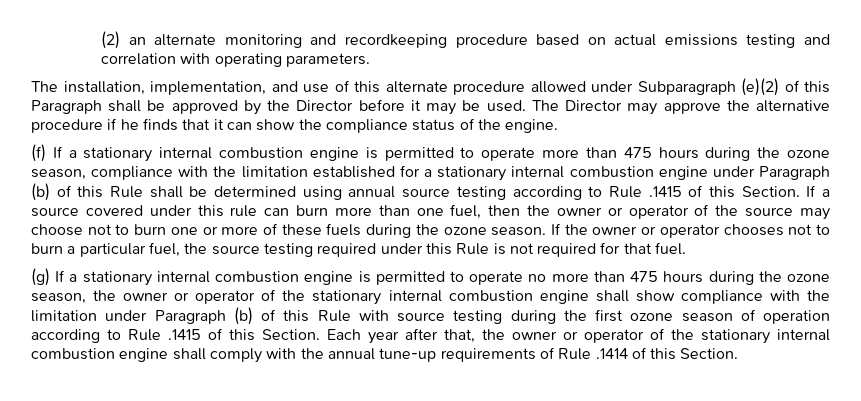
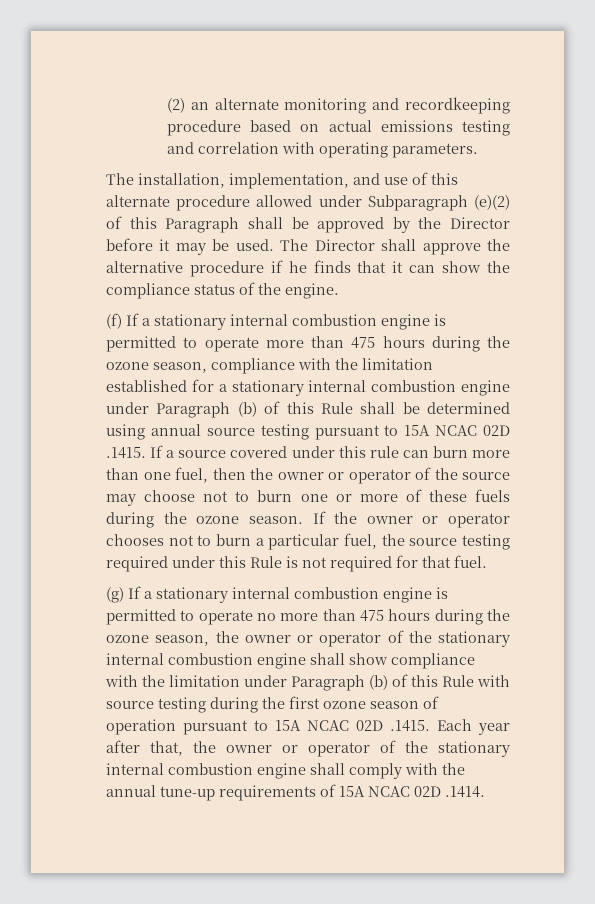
- The Director may approve the alternative procedure if he finds that it can show the compliance status of the engine.
+ The Director shall approve the alternative procedure if he finds that it can show the compliance status of the engine.
- (f) If a stationary internal combustion engine is permitted to operate more than 475 hours during the ozone season, compliance with the limitation established for a stationary internal combustion engine under Paragraph (b) of this Rule shall be determined using annual source testing according to Rule .1415 of this Section. If a source covered under this rule can burn more than one fuel, then the owner or operator of the source may choose not to burn one or more of these fuels during the ozone season.
+ (f) If a stationary internal combustion engine is permitted to operate more than 475 hours during the ozone season, compliance with the limitation established for a stationary internal combustion engine under Paragraph (b) of this Rule shall be determined using annual source testing pursuant to 15A NCAC 02D .1415. If a source covered under this rule can burn more than one fuel, then the owner or operator of the source may choose not to burn one or more of these fuels during the ozone season.
- (g) If a stationary internal combustion engine is permitted to operate no more than 475 hours during the ozone season, the owner or operator of the stationary internal combustion engine shall show compliance with the limitation under Paragraph (b) of this Rule with source testing during the first ozone season of operation according to Rule .1415 of this Section. Each year after that, the owner or operator of the stationary internal combustion engine shall comply with the annual tune-up requirements of Rule .1414 of this Section.
+ (g) If a stationary internal combustion engine is permitted to operate no more than 475 hours during the ozone season, the owner or operator of the stationary internal combustion engine shall show compliance with the limitation under Paragraph (b) of this Rule with source testing during the first ozone season of operation pursuant to 15A NCAC 02D .1415. Each year after that, the owner or operator of the stationary internal combustion engine shall comply with the annual tune-up requirements of 15A NCAC 02D .1414.

